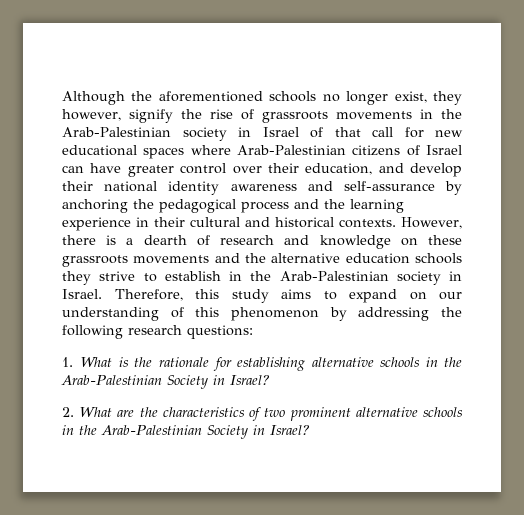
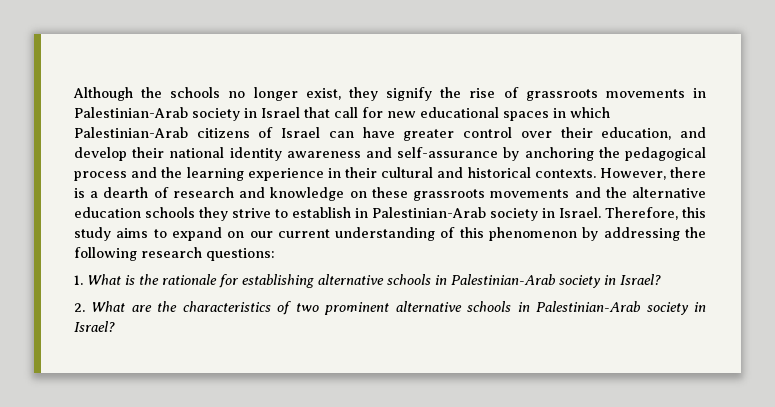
- Although the aforementioned schools no longer exist, they however, signify the rise of grassroots movements in the Arab-Palestinian society in Israel of that call for new educational spaces where Arab-Palestinian citizens of Israel can have greater control over their education, and develop their national identity awareness and self-assurance by anchoring the pedagogical process and the learning experience in their cultural and historical contexts.
+ Although the schools no longer exist, they signify the rise of grassroots movements in Palestinian-Arab society in Israel that call for new educational spaces in which Palestinian-Arab citizens of Israel can have greater control over their education, and develop their national identity awareness and self-assurance by anchoring the pedagogical process and the learning experience in their cultural and historical contexts.
- However, there is a dearth of research and knowledge on these grassroots movements and the alternative education schools they strive to establish in the Arab-Palestinian society in Israel.
+ However, there is a dearth of research and knowledge on these grassroots movements and the alternative education schools they strive to establish in Palestinian-Arab society in Israel.
- Therefore, this study aims to expand on our understanding of this phenomenon by addressing the following research questions:
+ Therefore, this study aims to expand on our current understanding of this phenomenon by addressing the following research questions:
- 1. What is the rationale for establishing alternative schools in the Arab-Palestinian Society in Israel?
+ 1. What is the rationale for establishing alternative schools in Palestinian-Arab society in Israel?
- 2. What are the characteristics of two prominent alternative schools in the Arab-Palestinian Society in Israel?
+ 2. What are the characteristics of two prominent alternative schools in Palestinian-Arab society in Israel?

